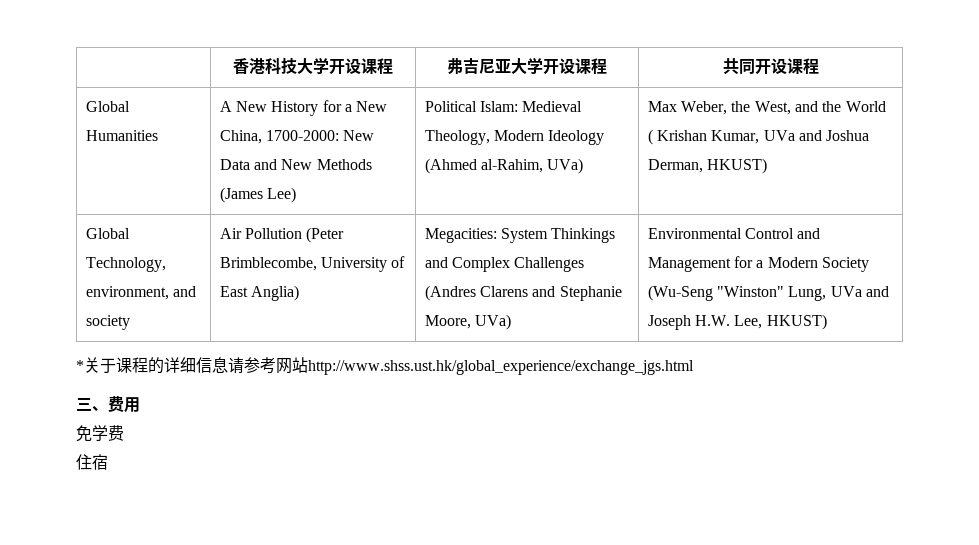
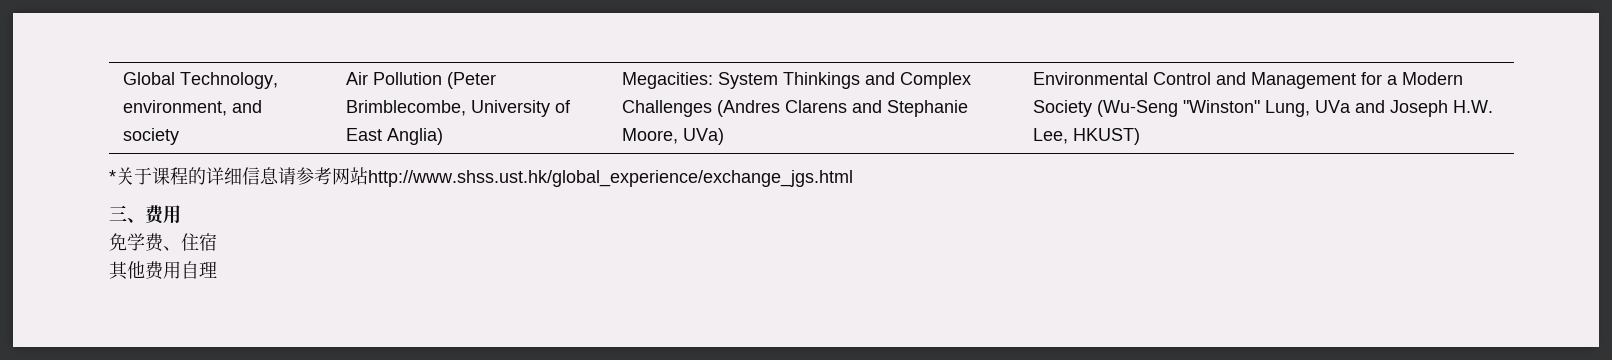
- 香港科技大学开设课程 | 弗吉尼亚大学开设课程 | 共同开设课程
- Global Humanities | A New History for a New China, 1700-2000: New Data and New Methods (James Lee) | Political Islam: Medieval Theology, Modern Ideology (Ahmed al-Rahim, UVa) | Max Weber, the West, and the World ( Krishan Kumar, UVa and Joshua Derman, HKUST)
- 免学费
- 住宿
+ 免学费、住宿
+ 其他费用自理

